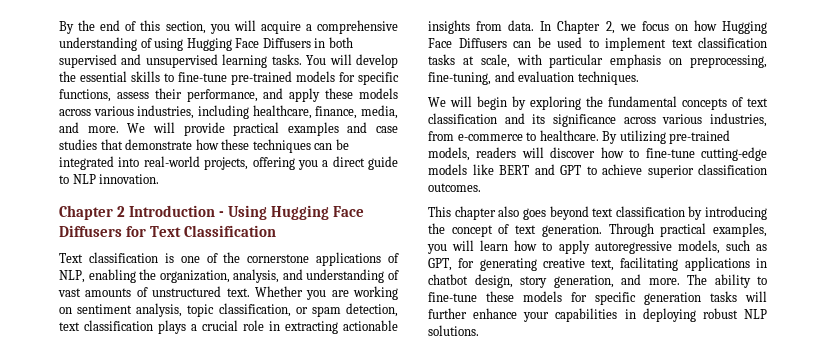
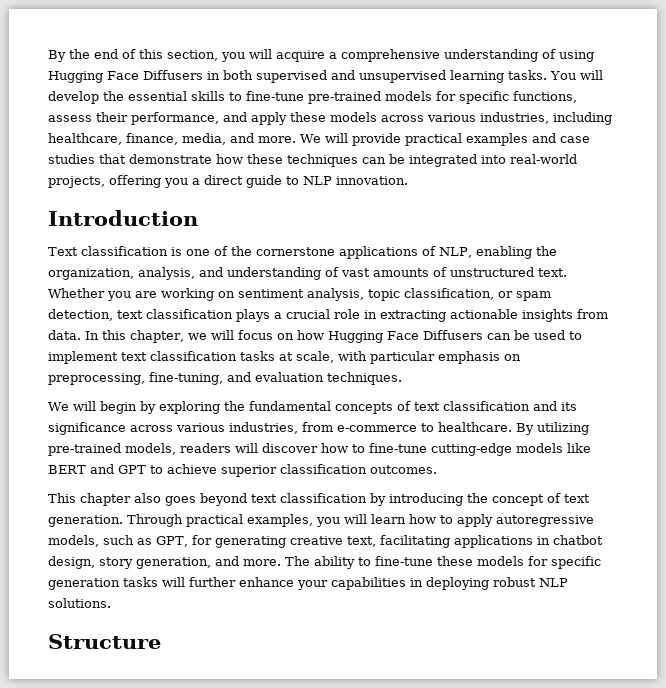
- Chapter 2 Introduction - Using Hugging Face Diffusers for Text Classification
+ Introduction
- In Chapter 2, we focus on how Hugging Face Diffusers can be used to implement text classification tasks at scale, with particular emphasis on preprocessing, fine-tuning, and evaluation techniques.
+ In this chapter, we will focus on how Hugging Face Diffusers can be used to implement text classification tasks at scale, with particular emphasis on preprocessing, fine-tuning, and evaluation techniques.
+ Structure

